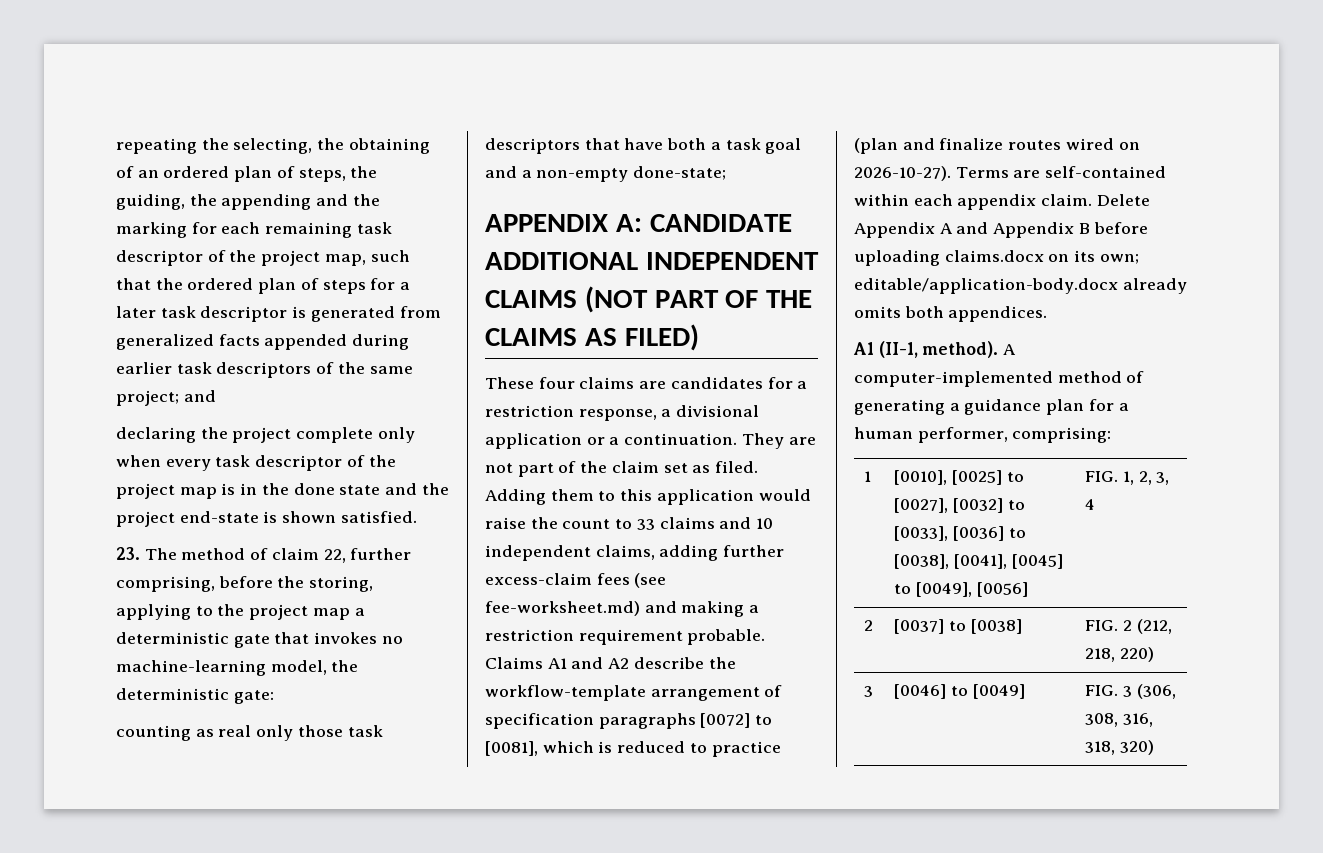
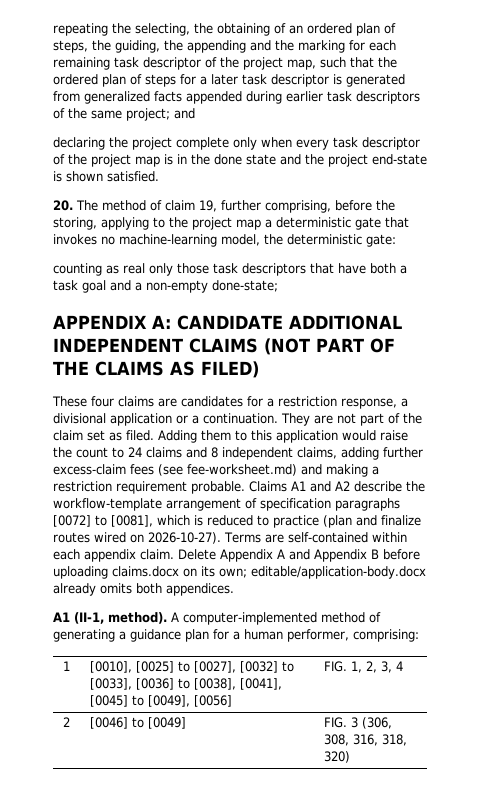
- 23. The method of claim 22, further comprising, before the storing, applying to the project map a deterministic gate that invokes no machine-learning model, the deterministic gate:
+ 20. The method of claim 19, further comprising, before the storing, applying to the project map a deterministic gate that invokes no machine-learning model, the deterministic gate:
- Adding them to this application would raise the count to 33 claims and 10 independent claims, adding further excess-claim fees (see fee-worksheet.md) and making a restriction requirement probable.
+ Adding them to this application would raise the count to 24 claims and 8 independent claims, adding further excess-claim fees (see fee-worksheet.md) and making a restriction requirement probable.
- 2 | [0037] to [0038] | FIG. 2 (212, 218, 220)
- 3 | [0046] to [0049] | FIG. 3 (306, 308, 316, 318, 320)
+ 2 | [0046] to [0049] | FIG. 3 (306, 308, 316, 318, 320)

